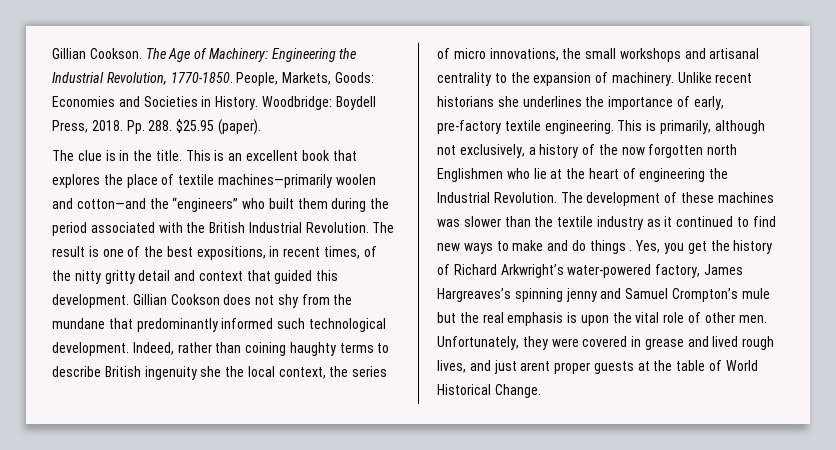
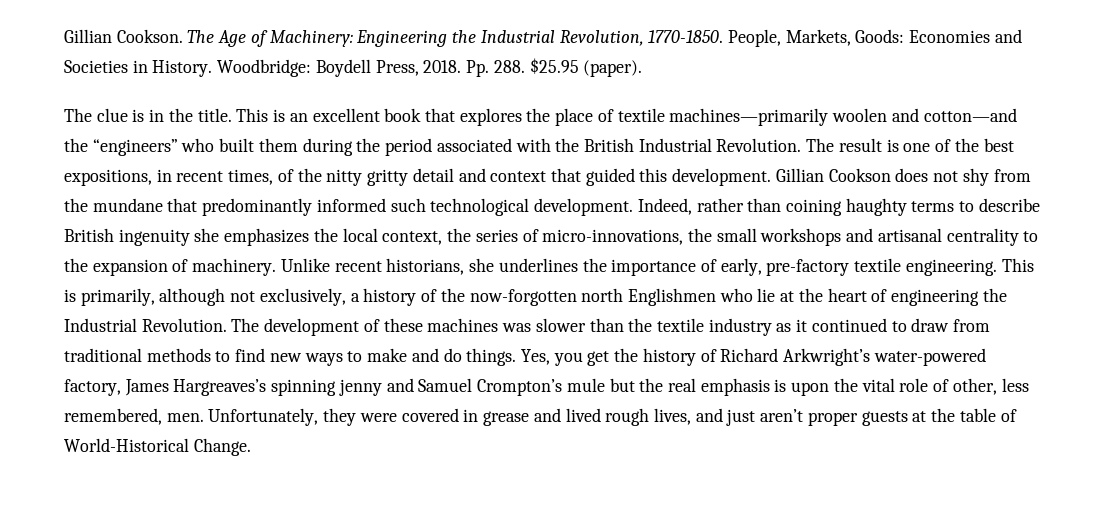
- Indeed, rather than coining haughty terms to describe British ingenuity she the local context, the series of micro innovations, the small workshops and artisanal centrality to the expansion of machinery.
+ Indeed, rather than coining haughty terms to describe British ingenuity she emphasizes the local context, the series of micro-innovations, the small workshops and artisanal centrality to the expansion of machinery.
- Unlike recent historians she underlines the importance of early, pre-factory textile engineering.
+ Unlike recent historians, she underlines the importance of early, pre-factory textile engineering.
- This is primarily, although not exclusively, a history of the now forgotten north Englishmen who lie at the heart of engineering the Industrial Revolution.
+ This is primarily, although not exclusively, a history of the now-forgotten north Englishmen who lie at the heart of engineering the Industrial Revolution.
- The development of these machines was slower than the textile industry as it continued to find new ways to make and do things .
+ The development of these machines was slower than the textile industry as it continued to draw from traditional methods to find new ways to make and do things.
- Yes, you get the history of Richard Arkwright’s water-powered factory, James Hargreaves’s spinning jenny and Samuel Crompton’s mule but the real emphasis is upon the vital role of other men.
+ Yes, you get the history of Richard Arkwright’s water-powered factory, James Hargreaves’s spinning jenny and Samuel Crompton’s mule but the real emphasis is upon the vital role of other, less remembered, men.
- Unfortunately, they were covered in grease and lived rough lives, and just arent proper guests at the table of World Historical Change.
+ Unfortunately, they were covered in grease and lived rough lives, and just aren’t proper guests at the table of World-Historical Change.

